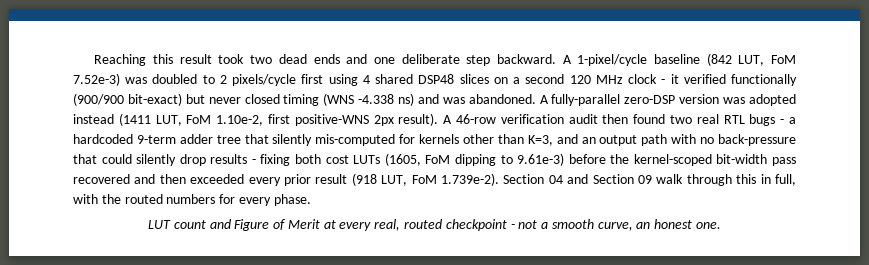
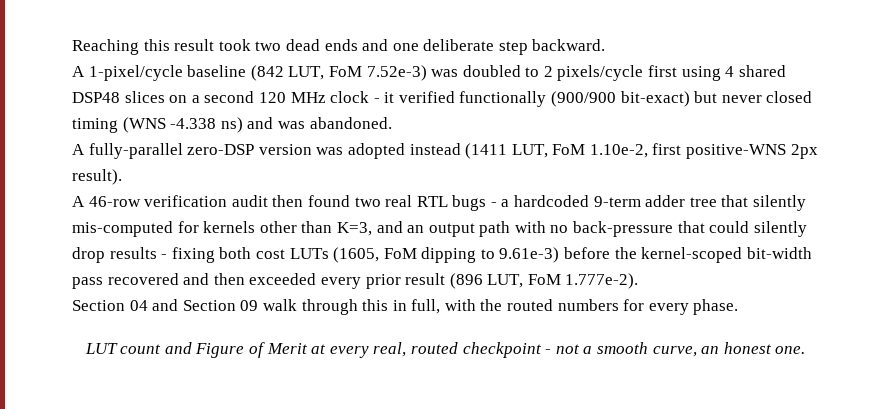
- Reaching this result took two dead ends and one deliberate step backward. A 1-pixel/cycle baseline (842 LUT, FoM 7.52e-3) was doubled to 2 pixels/cycle first using 4 shared DSP48 slices on a second 120 MHz clock - it verified functionally (900/900 bit-exact) but never closed timing (WNS -4.338 ns) and was abandoned. A fully-parallel zero-DSP version was adopted instead (1411 LUT, FoM 1.10e-2, first positive-WNS 2px result). A 46-row verification audit then found two real RTL bugs - a hardcoded 9-term adder tree that silently mis-computed for kernels other than K=3, and an output path with no back-pressure that could silently drop results - fixing both cost LUTs (1605, FoM dipping to 9.61e-3) before the kernel-scoped bit-width pass recovered and then exceeded every prior result (918 LUT, FoM 1.739e-2). Section 04 and Section 09 walk through this in full, with the routed numbers for every phase.
+ Reaching this result took two dead ends and one deliberate step backward.
+ A 1-pixel/cycle baseline (842 LUT, FoM 7.52e-3) was doubled to 2 pixels/cycle first using 4 shared DSP48 slices on a second 120 MHz clock - it verified functionally (900/900 bit-exact) but never closed timing (WNS -4.338 ns) and was abandoned.
+ A fully-parallel zero-DSP version was adopted instead (1411 LUT, FoM 1.10e-2, first positive-WNS 2px result).
+ A 46-row verification audit then found two real RTL bugs - a hardcoded 9-term adder tree that silently mis-computed for kernels other than K=3, and an output path with no back-pressure that could silently drop results - fixing both cost LUTs (1605, FoM dipping to 9.61e-3) before the kernel-scoped bit-width pass recovered and then exceeded every prior result (896 LUT, FoM 1.777e-2).
+ Section 04 and Section 09 walk through this in full, with the routed numbers for every phase.

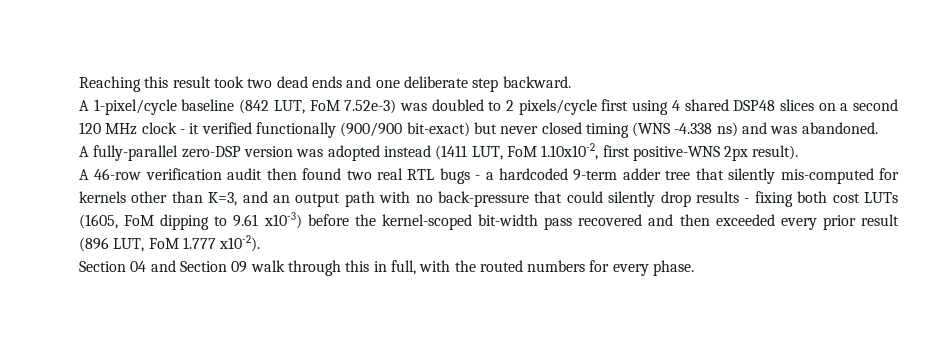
- A fully-parallel zero-DSP version was adopted instead (1411 LUT, FoM 1.10e-2, first positive-WNS 2px result).
+ A fully-parallel zero-DSP version was adopted instead (1411 LUT, FoM 1.10x10-2, first positive-WNS 2px result).
- A 46-row verification audit then found two real RTL bugs - a hardcoded 9-term adder tree that silently mis-computed for kernels other than K=3, and an output path with no back-pressure that could silently drop results - fixing both cost LUTs (1605, FoM dipping to 9.61e-3) before the kernel-scoped bit-width pass recovered and then exceeded every prior result (896 LUT, FoM 1.777e-2).
+ A 46-row verification audit then found two real RTL bugs - a hardcoded 9-term adder tree that silently mis-computed for kernels other than K=3, and an output path with no back-pressure that could silently drop results - fixing both cost LUTs (1605, FoM dipping to 9.61 x10-3) before the kernel-scoped bit-width pass recovered and then exceeded every prior result (896 LUT, FoM 1.777 x10-2).
- LUT count and Figure of Merit at every real, routed checkpoint - not a smooth curve, an honest one.

